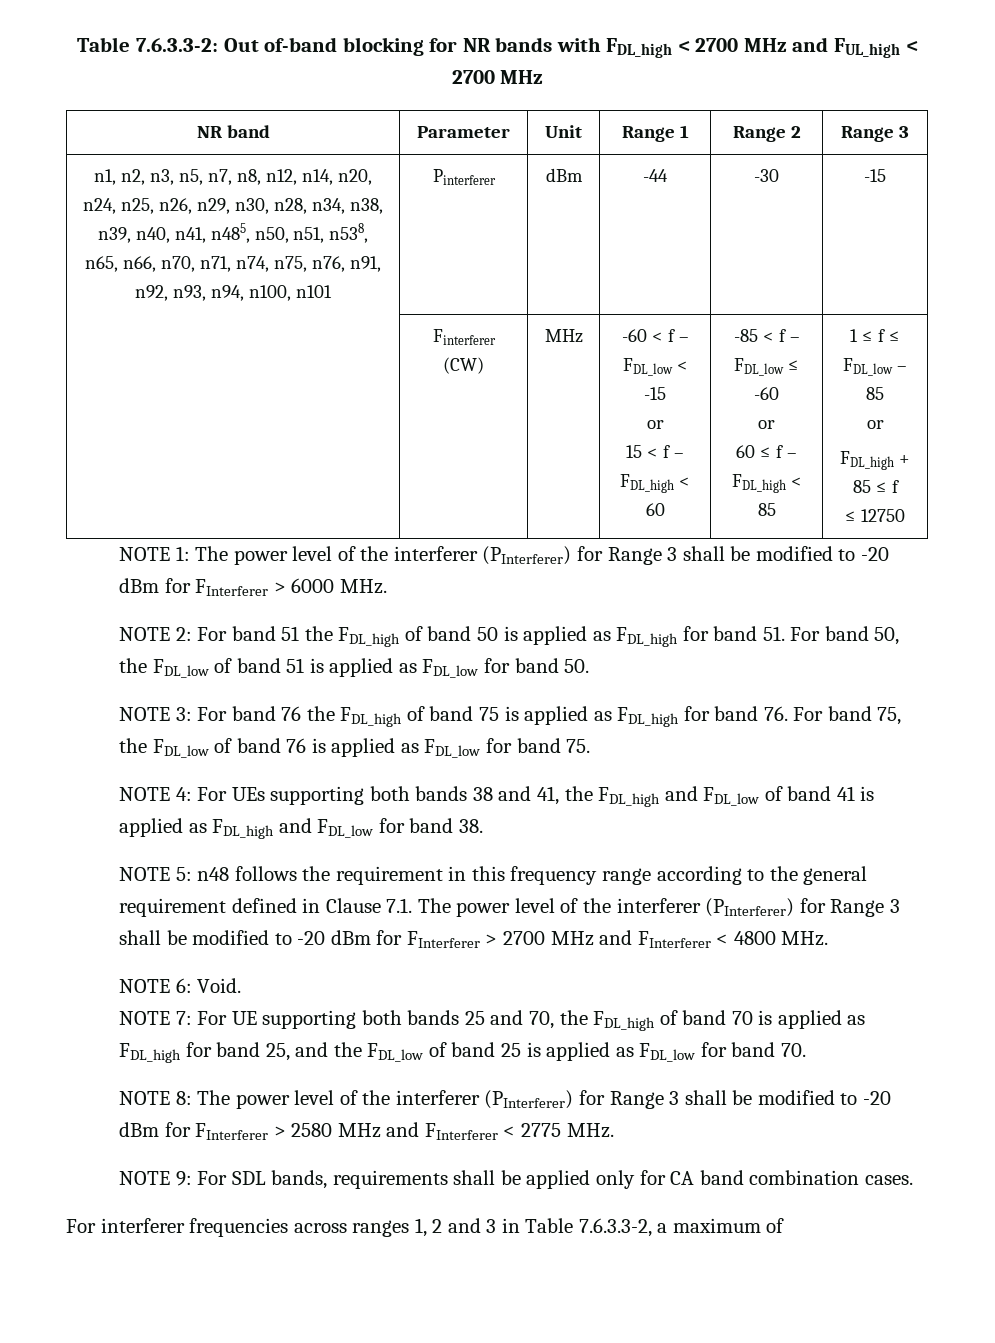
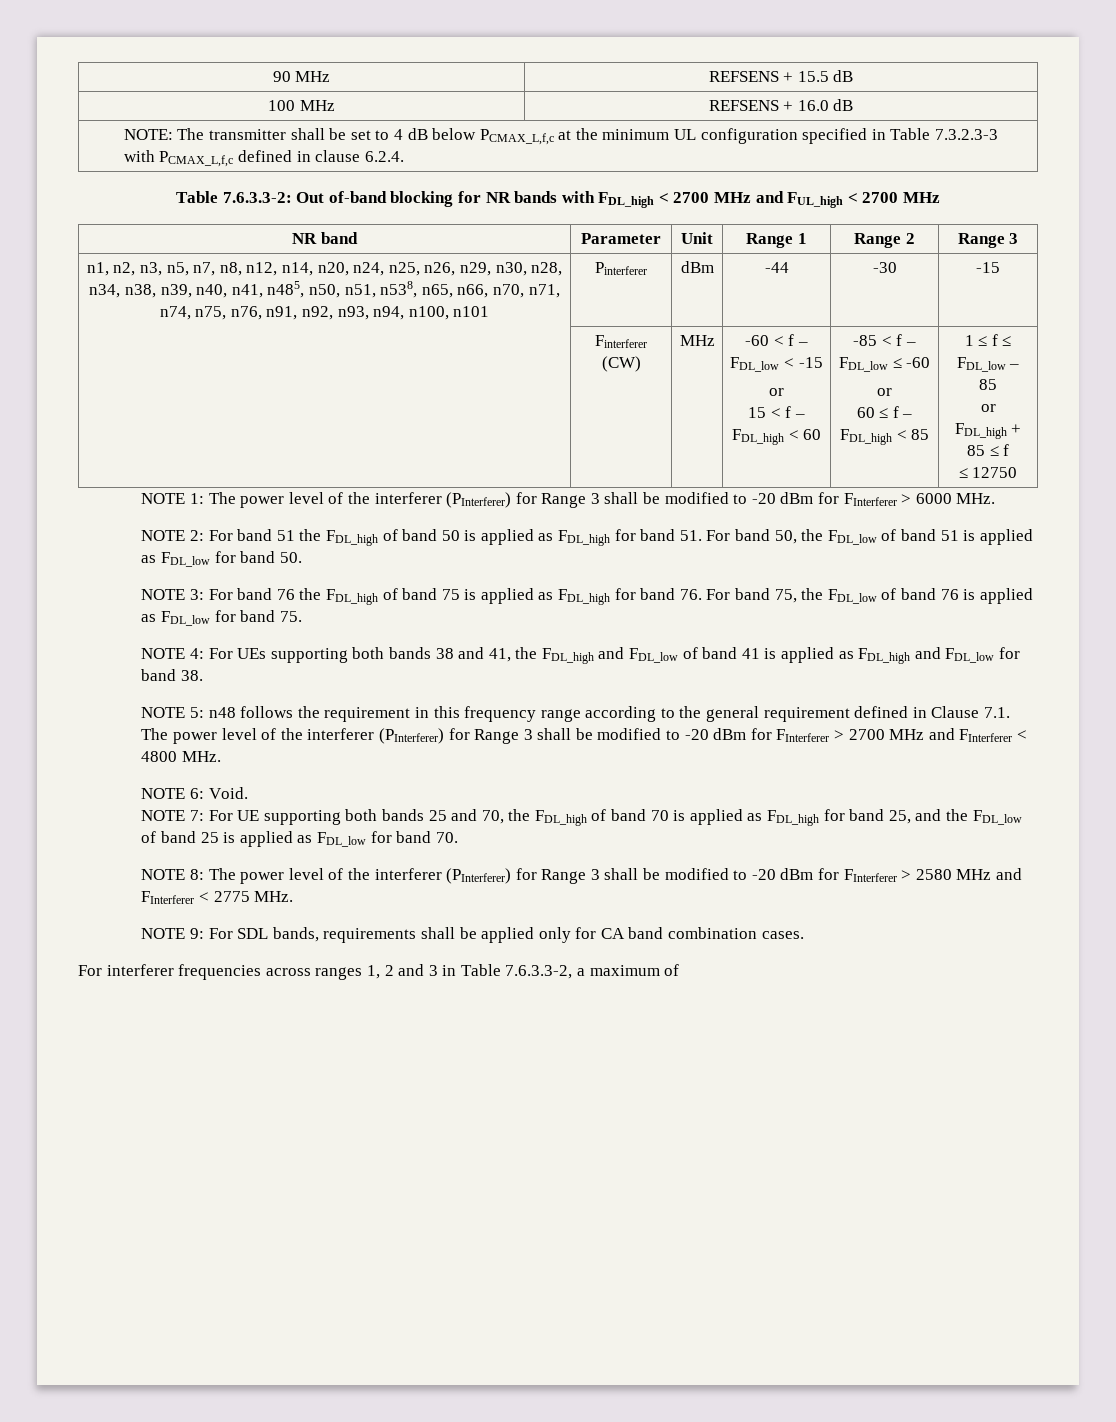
+ 90 MHz | REFSENS + 15.5 dB
+ 100 MHz | REFSENS + 16.0 dB
+ NOTE: The transmitter shall be set to 4 dB below PCMAX_L,f,c at the minimum UL configuration specified in Table 7.3.2.3-3 with PCMAX_L,f,c defined in clause 6.2.4.

